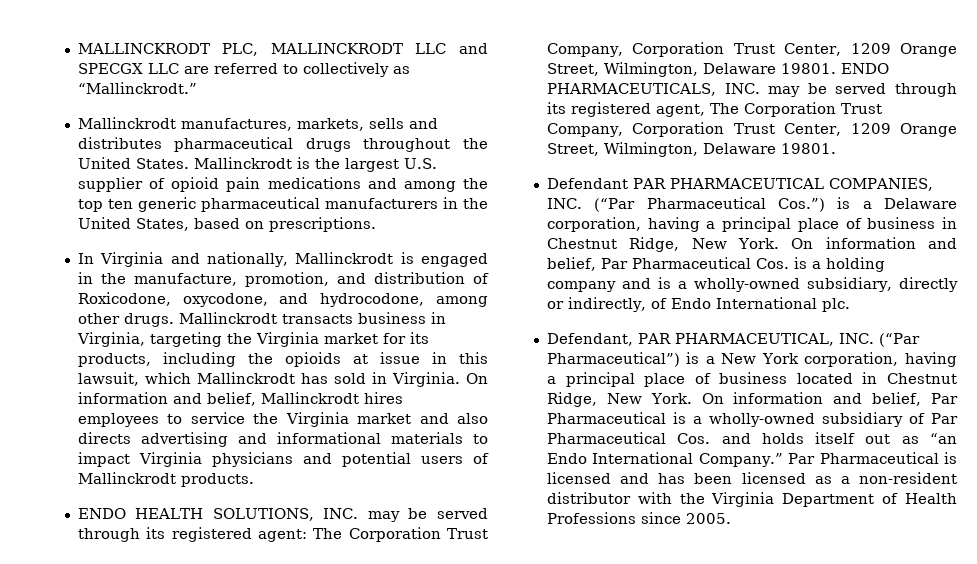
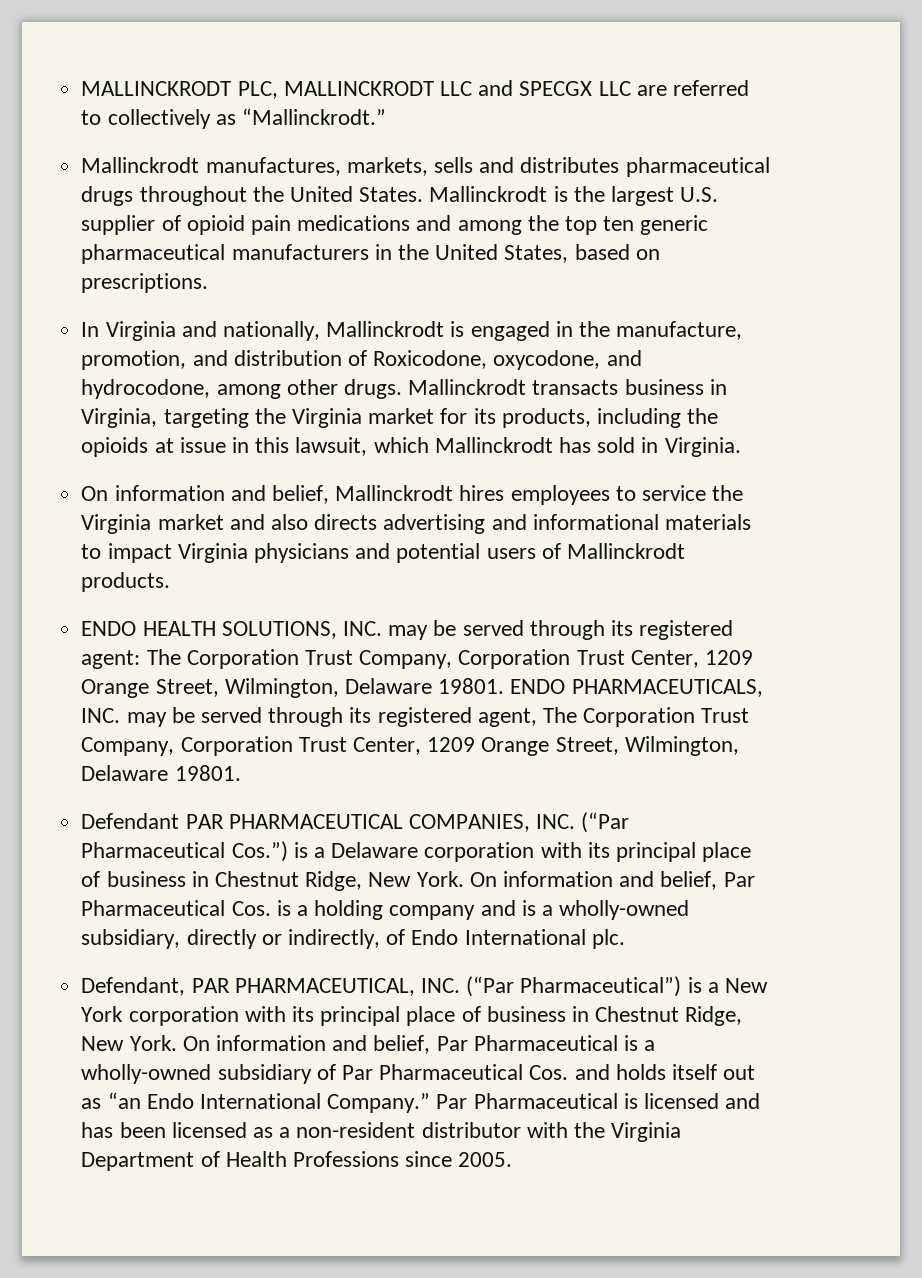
- Mallinckrodt transacts business in Virginia, targeting the Virginia market for its products, including the opioids at issue in this lawsuit, which Mallinckrodt has sold in Virginia. On information and belief, Mallinckrodt hires employees to service the Virginia market and also directs advertising and informational materials to impact Virginia physicians and potential users of Mallinckrodt products.
+ Mallinckrodt transacts business in Virginia, targeting the Virginia market for its products, including the opioids at issue in this lawsuit, which Mallinckrodt has sold in Virginia.
+ On information and belief, Mallinckrodt hires employees to service the Virginia market and also directs advertising and informational materials to impact Virginia physicians and potential users of Mallinckrodt products.
- Defendant PAR PHARMACEUTICAL COMPANIES, INC. (“Par Pharmaceutical Cos.”) is a Delaware corporation, having a principal place of business in Chestnut Ridge, New York.
+ Defendant PAR PHARMACEUTICAL COMPANIES, INC. (“Par Pharmaceutical Cos.”) is a Delaware corporation with its principal place of business in Chestnut Ridge, New York.
- Defendant, PAR PHARMACEUTICAL, INC. (“Par Pharmaceutical”) is a New York corporation, having a principal place of business located in Chestnut Ridge, New York.
+ Defendant, PAR PHARMACEUTICAL, INC. (“Par Pharmaceutical”) is a New York corporation with its principal place of business in Chestnut Ridge, New York.

